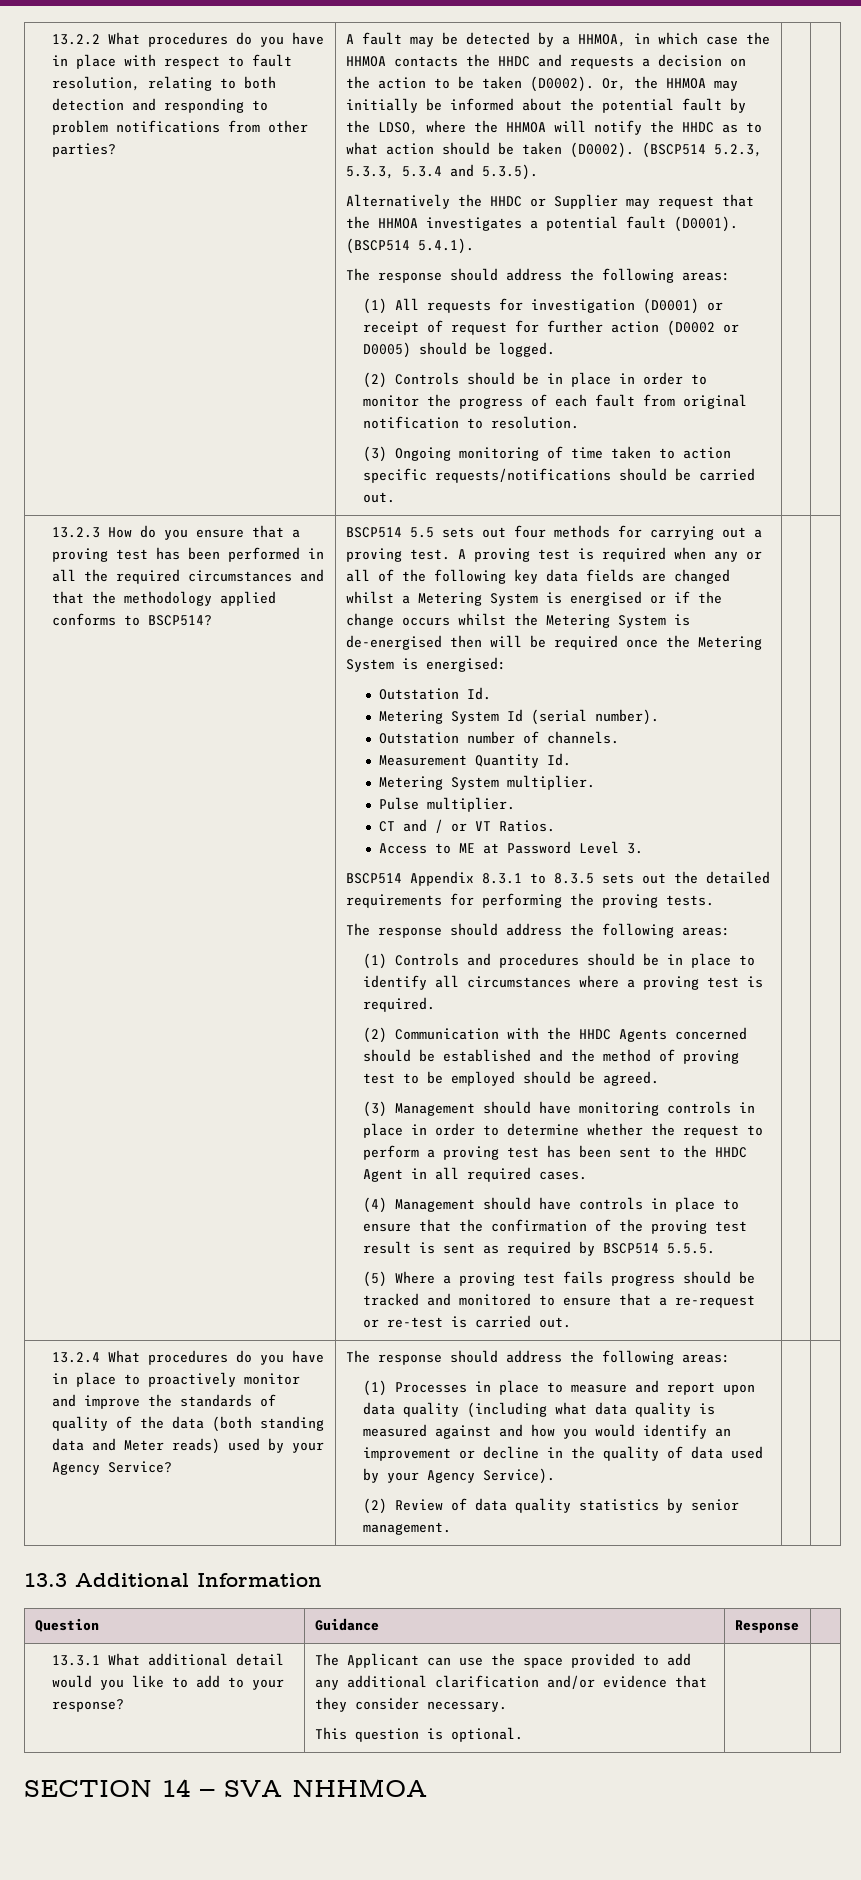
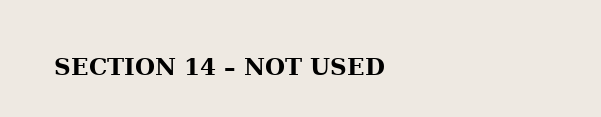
- 13.2.2 What procedures do you have in place with respect to fault resolution, relating to both detection and responding to problem notifications from other parties? | A fault may be detected by a HHMOA, in which case the HHMOA contacts the HHDC and requests a decision on the action to be taken (D0002). Or, the HHMOA may initially be informed about the potential fault by the LDSO, where the HHMOA will notify the HHDC as to what action should be taken (D0002). (BSCP514 5.2.3, 5.3.3, 5.3.4 and 5.3.5).
- Alternatively the HHDC or Supplier may request that the HHMOA investigates a potential fault (D0001). (BSCP514 5.4.1).
- The response should address the following areas:
- (1) All requests for investigation (D0001) or receipt of request for further action (D0002 or D0005) should be logged.
- (2) Controls should be in place in order to monitor the progress of each fault from original notification to resolution.
- (3) Ongoing monitoring of time taken to action specific requests/notifications should be carried out. | |
- 13.2.3 How do you ensure that a proving test has been performed in all the required circumstances and that the methodology applied conforms to BSCP514? | BSCP514 5.5 sets out four methods for carrying out a proving test. A proving test is required when any or all of the following key data fields are changed whilst a Metering System is energised or if the change occurs whilst the Metering System is de-energised then will be required once the Metering System is energised:
- Outstation Id.
- Metering System Id (serial number).
- Outstation number of channels.
- Measurement Quantity Id.
- Metering System multiplier.
- Pulse multiplier.
- CT and / or VT Ratios.
- Access to ME at Password Level 3.
- BSCP514 Appendix 8.3.1 to 8.3.5 sets out the detailed requirements for performing the proving tests.
- The response should address the following areas:
- (1) Controls and procedures should be in place to identify all circumstances where a proving test is required.
- (2) Communication with the HHDC Agents concerned should be established and the method of proving test to be employed should be agreed.
- (3) Management should have monitoring controls in place in order to determine whether the request to perform a proving test has been sent to the HHDC Agent in all required cases.
- (4) Management should have controls in place to ensure that the confirmation of the proving test result is sent as required by BSCP514 5.5.5.
- (5) Where a proving test fails progress should be tracked and monitored to ensure that a re-request or re-test is carried out. | |
- 13.2.4 What procedures do you have in place to proactively monitor and improve the standards of quality of the data (both standing data and Meter reads) used by your Agency Service? | The response should address the following areas:
- (1) Processes in place to measure and report upon data quality (including what data quality is measured against and how you would identify an improvement or decline in the quality of data used by your Agency Service).
- (2) Review of data quality statistics by senior management. | |
- 13.3 Additional Information
- Question | Guidance | Response |
- 13.3.1 What additional detail would you like to add to your response? | The Applicant can use the space provided to add any additional clarification and/or evidence that they consider necessary.
- This question is optional. | |
- SECTION 14 – SVA NHHMOA
+ SECTION 14 – NOT USED

